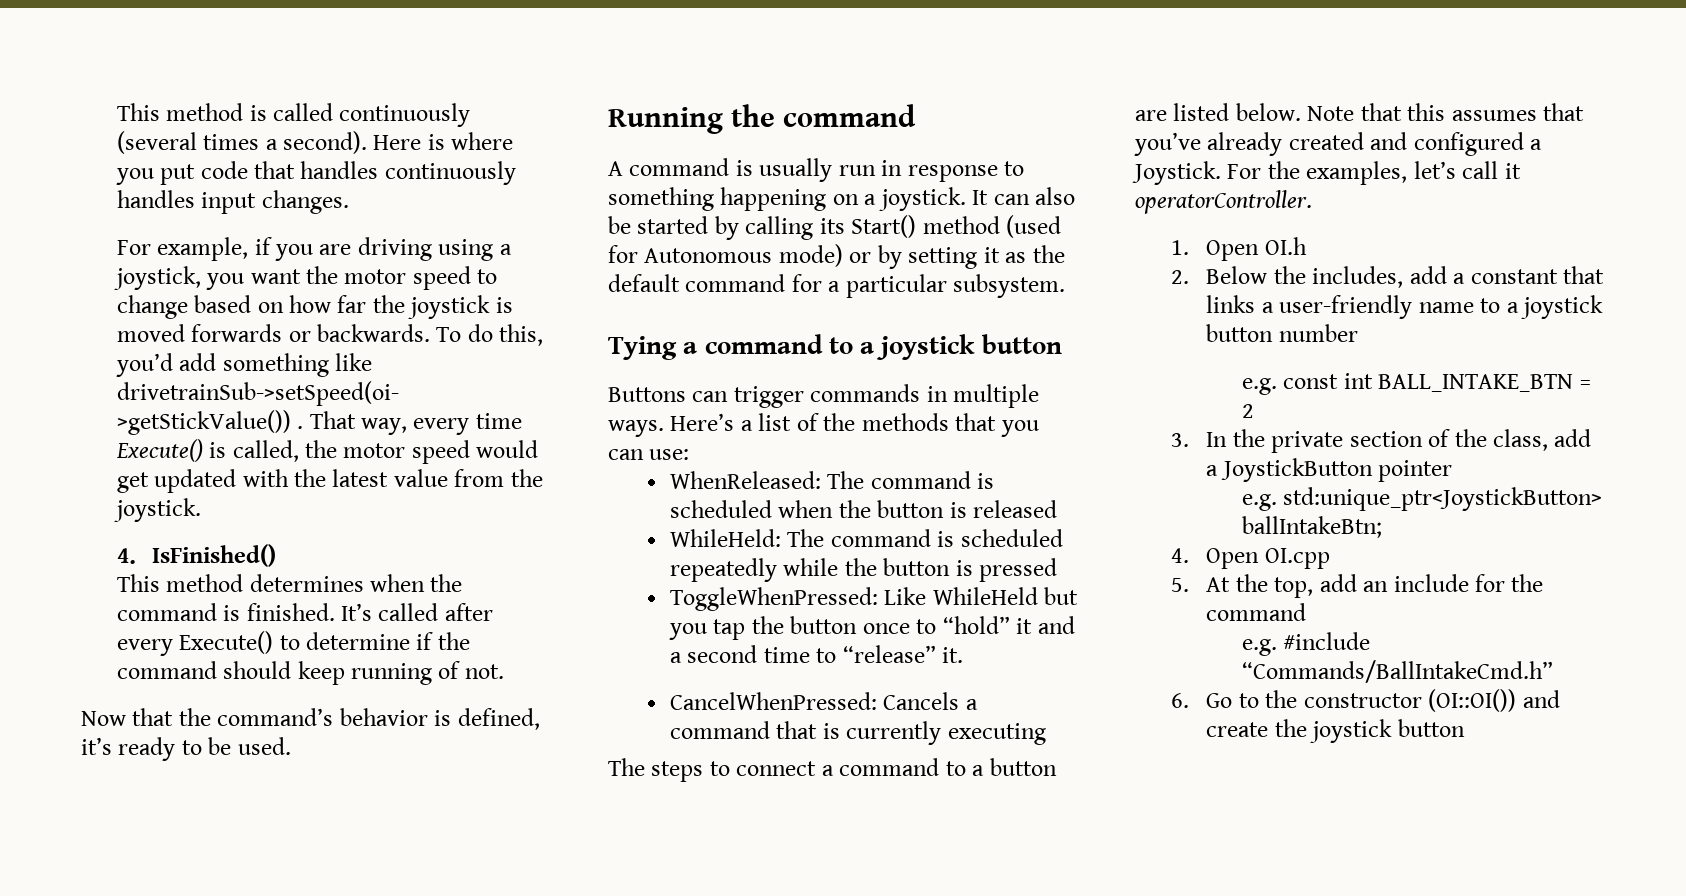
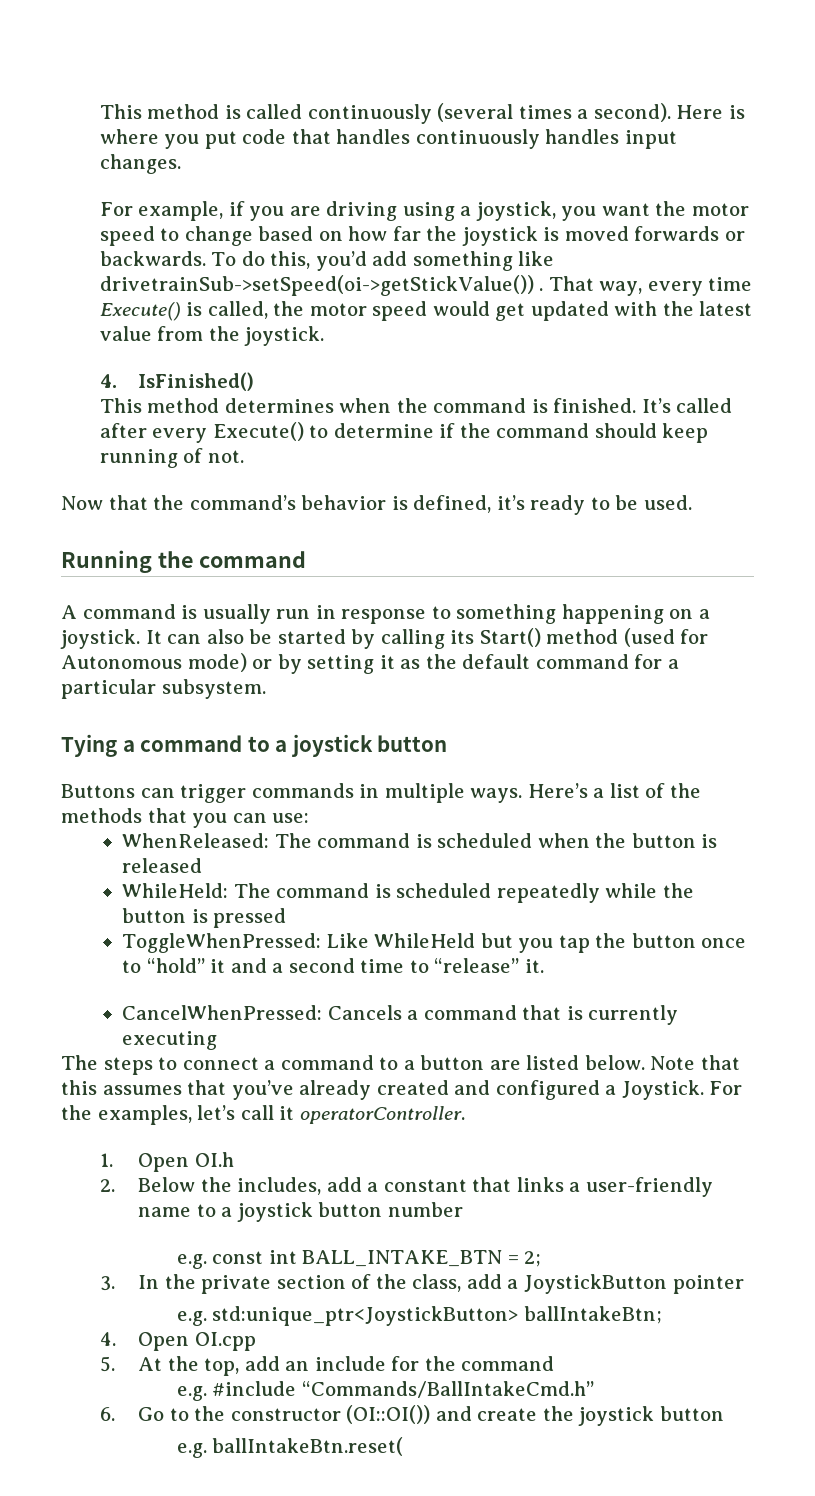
- e.g. const int BALL_INTAKE_BTN = 2
+ e.g. const int BALL_INTAKE_BTN = 2;
+ e.g. ballIntakeBtn.reset(

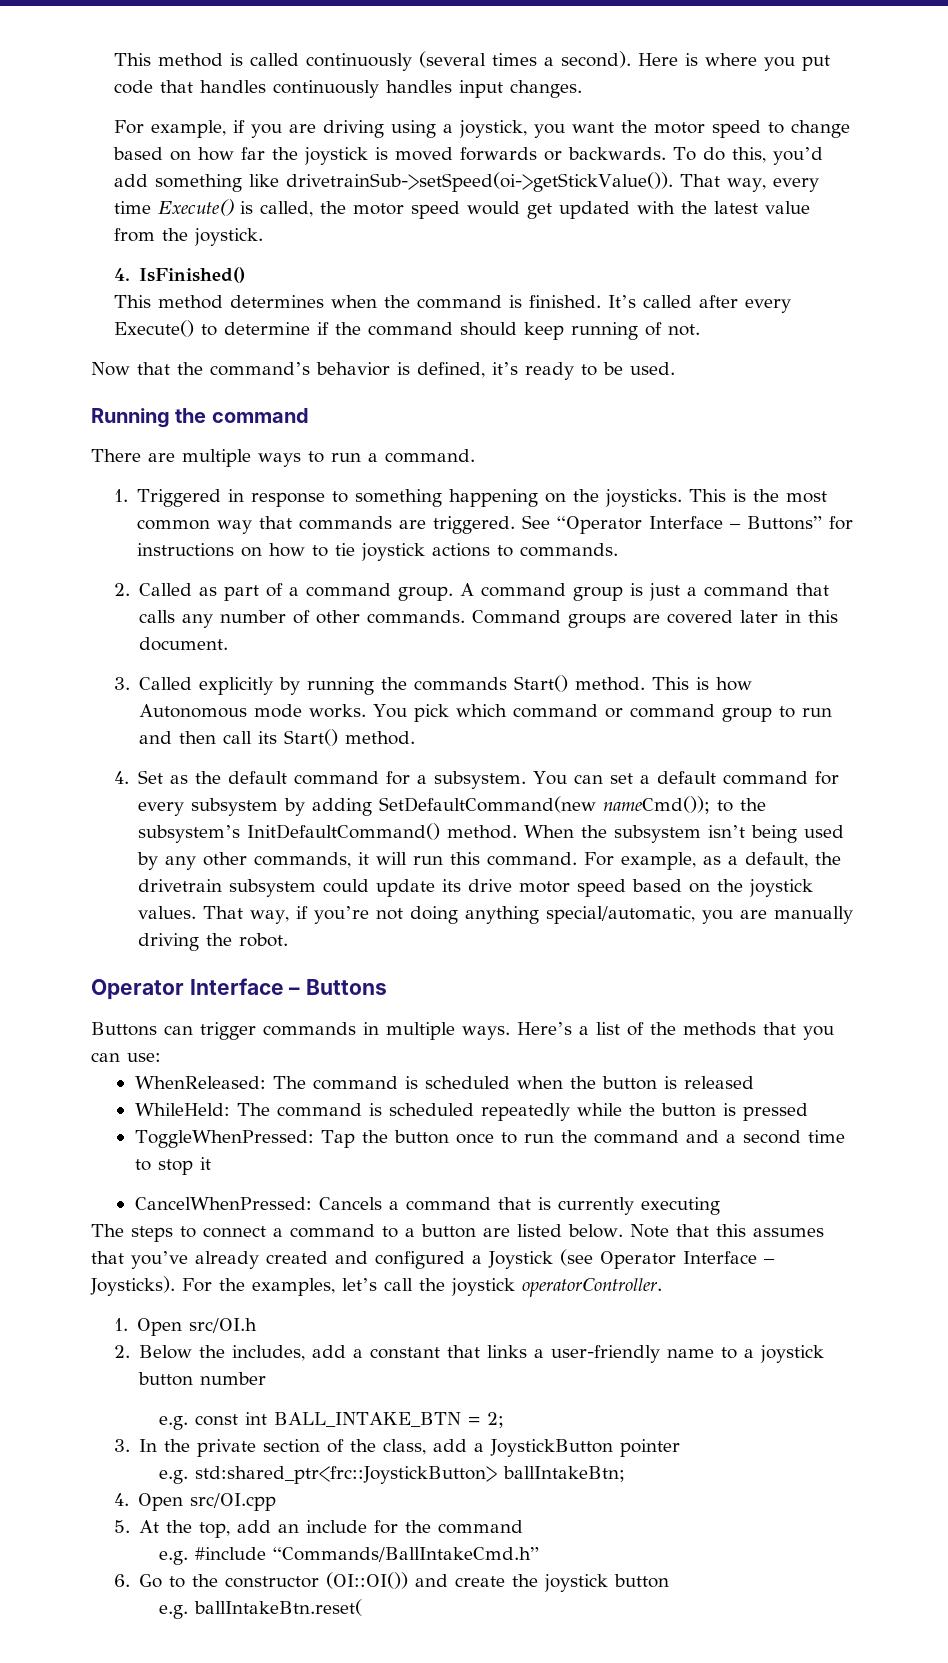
- To do this, you’d add something like drivetrainSub->setSpeed(oi->getStickValue()) .
+ To do this, you’d add something like drivetrainSub->setSpeed(oi->getStickValue()).
- A command is usually run in response to something happening on a joystick. It can also be started by calling its Start() method (used for Autonomous mode) or by setting it as the default command for a particular subsystem.
- Tying a command to a joystick button
+ There are multiple ways to run a command.
+ 1. Triggered in response to something happening on the joysticks. This is the most common way that commands are triggered. See “Operator Interface – Buttons” for instructions on how to tie joystick actions to commands.
+ 2. Called as part of a command group. A command group is just a command that calls any number of other commands. Command groups are covered later in this document.
+ 3. Called explicitly by running the commands Start() method. This is how Autonomous mode works. You pick which command or command group to run and then call its Start() method.
+ 4. Set as the default command for a subsystem. You can set a default command for every subsystem by adding SetDefaultCommand(new nameCmd()); to the subsystem’s InitDefaultCommand() method. When the subsystem isn’t being used by any other commands, it will run this command. For example, as a default, the drivetrain subsystem could update its drive motor speed based on the joystick values. That way, if you’re not doing anything special/automatic, you are manually driving the robot.
+ Operator Interface – Buttons
- ToggleWhenPressed: Like WhileHeld but you tap the button once to “hold” it and a second time to “release” it.
+ ToggleWhenPressed: Tap the button once to run the command and a second time to stop it
- Note that this assumes that you’ve already created and configured a Joystick.
+ Note that this assumes that you’ve already created and configured a Joystick (see Operator Interface – Joysticks).
- For the examples, let’s call it operatorController.
+ For the examples, let’s call the joystick operatorController.
- 1. Open OI.h
+ 1. Open src/OI.h
- e.g. std:unique_ptr<JoystickButton> ballIntakeBtn;
+ e.g. std:shared_ptr<frc::JoystickButton> ballIntakeBtn;
- 4. Open OI.cpp
+ 4. Open src/OI.cpp

